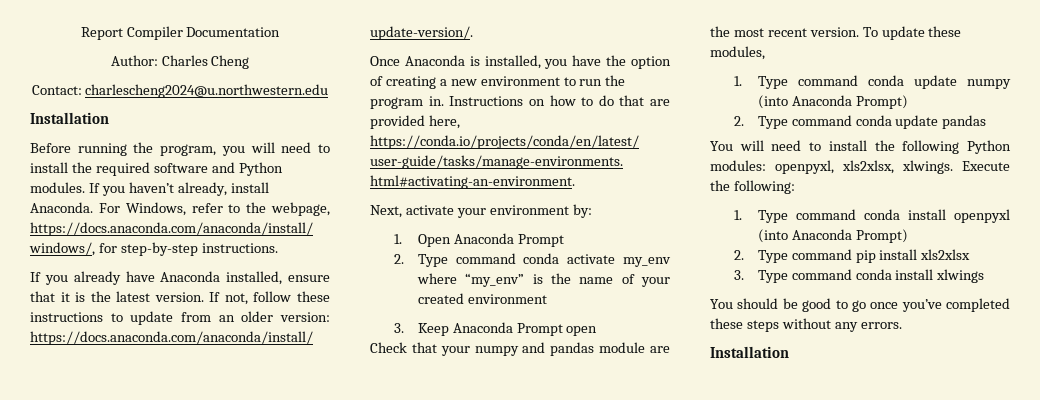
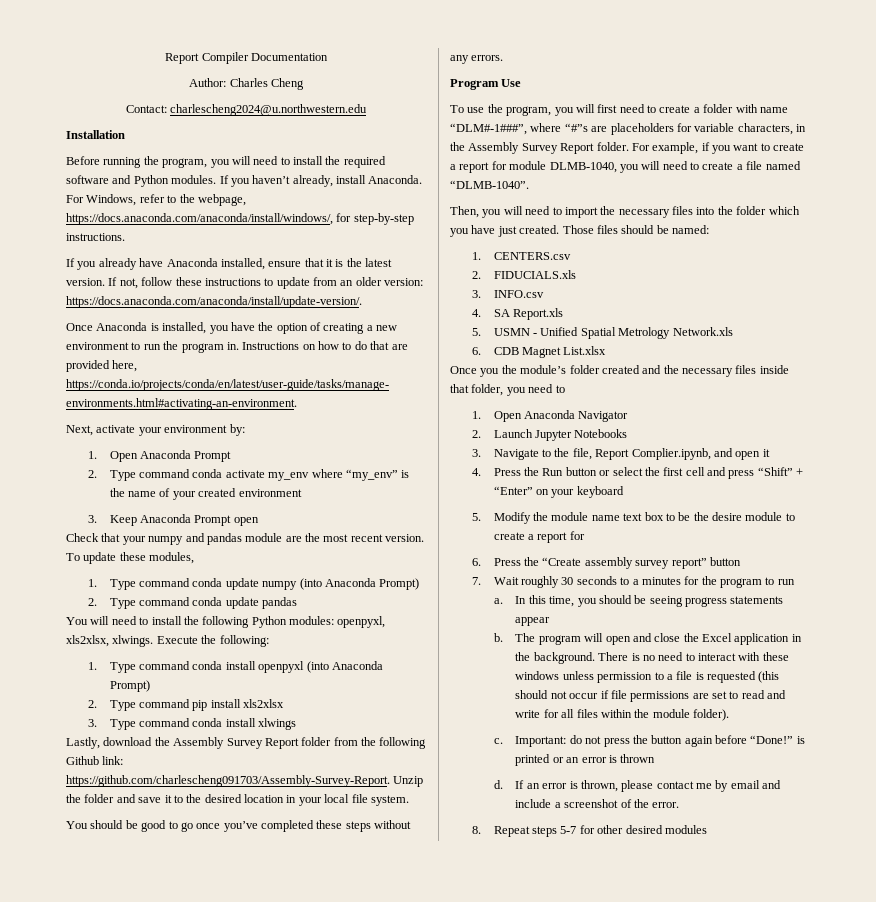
+ Lastly, download the Assembly Survey Report folder from the following Github link: https://github.com/charlescheng091703/Assembly-Survey-Report. Unzip the folder and save it to the desired location in your local file system.
  You should be good to go once you’ve completed these steps without any errors.
- Installation
+ Program Use
+ To use the program, you will first need to create a folder with name “DLM#-1###”, where “#”s are placeholders for variable characters, in the Assembly Survey Report folder. For example, if you want to create a report for module DLMB-1040, you will need to create a file named “DLMB-1040”.
+ Then, you will need to import the necessary files into the folder which you have just created. Those files should be named:
+ 1. CENTERS.csv
+ 2. FIDUCIALS.xls
+ 3. INFO.csv
+ 4. SA Report.xls
+ 5. USMN - Unified Spatial Metrology Network.xls
+ 6. CDB Magnet List.xlsx
+ Once you the module’s folder created and the necessary files inside that folder, you need to
+ 1. Open Anaconda Navigator
+ 2. Launch Jupyter Notebooks
+ 3. Navigate to the file, Report Complier.ipynb, and open it
+ 4. Press the Run button or select the first cell and press “Shift” + “Enter” on your keyboard
+ 5. Modify the module name text box to be the desire module to create a report for
+ 6. Press the “Create assembly survey report” button
+ 7. Wait roughly 30 seconds to a minutes for the program to run
+ a. In this time, you should be seeing progress statements appear
+ b. The program will open and close the Excel application in the background. There is no need to interact with these windows unless permission to a file is requested (this should not occur if file permissions are set to read and write for all files within the module folder).
+ c. Important: do not press the button again before “Done!” is printed or an error is thrown
+ d. If an error is thrown, please contact me by email and include a screenshot of the error.
+ 8. Repeat steps 5-7 for other desired modules

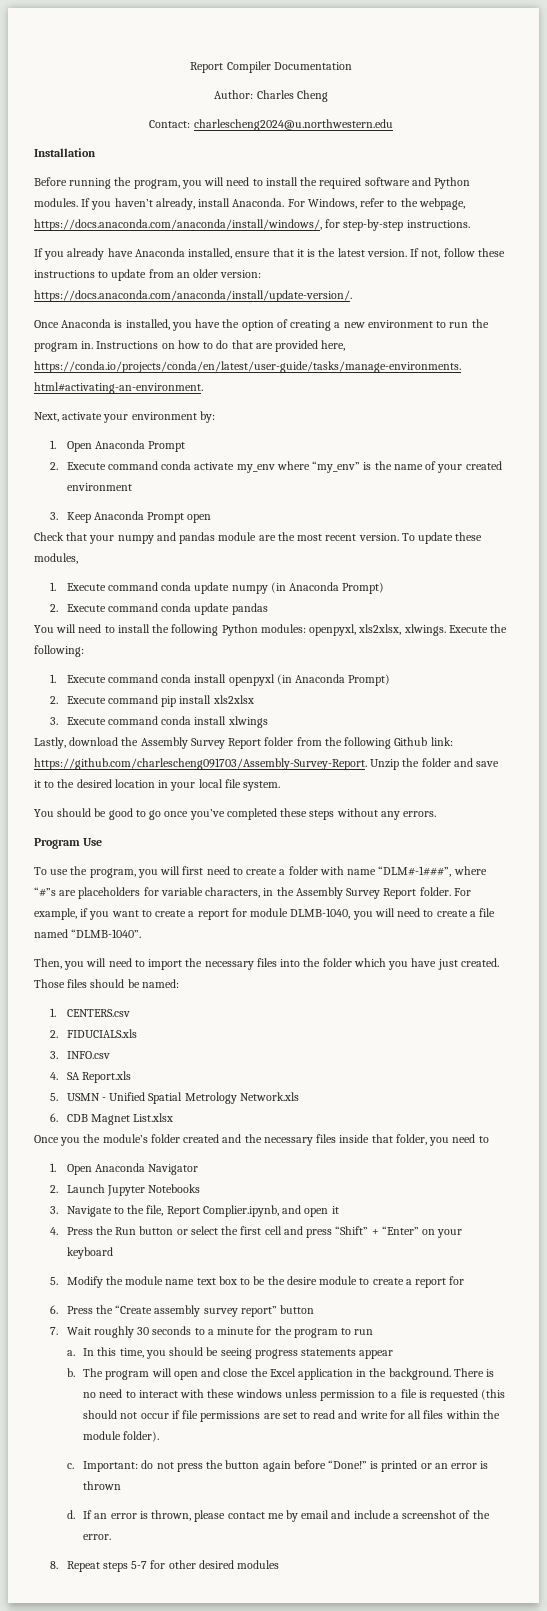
- 2. Type command conda activate my_env where “my_env” is the name of your created environment
+ 2. Execute command conda activate my_env where “my_env” is the name of your created environment
- 1. Type command conda update numpy (into Anaconda Prompt)
- 2. Type command conda update pandas
+ 1. Execute command conda update numpy (in Anaconda Prompt)
+ 2. Execute command conda update pandas
- 1. Type command conda install openpyxl (into Anaconda Prompt)
- 2. Type command pip install xls2xlsx
+ 1. Execute command conda install openpyxl (in Anaconda Prompt)
+ 2. Execute command pip install xls2xlsx
- 3. Type command conda install xlwings
+ 3. Execute command conda install xlwings
- 7. Wait roughly 30 seconds to a minutes for the program to run
+ 7. Wait roughly 30 seconds to a minute for the program to run

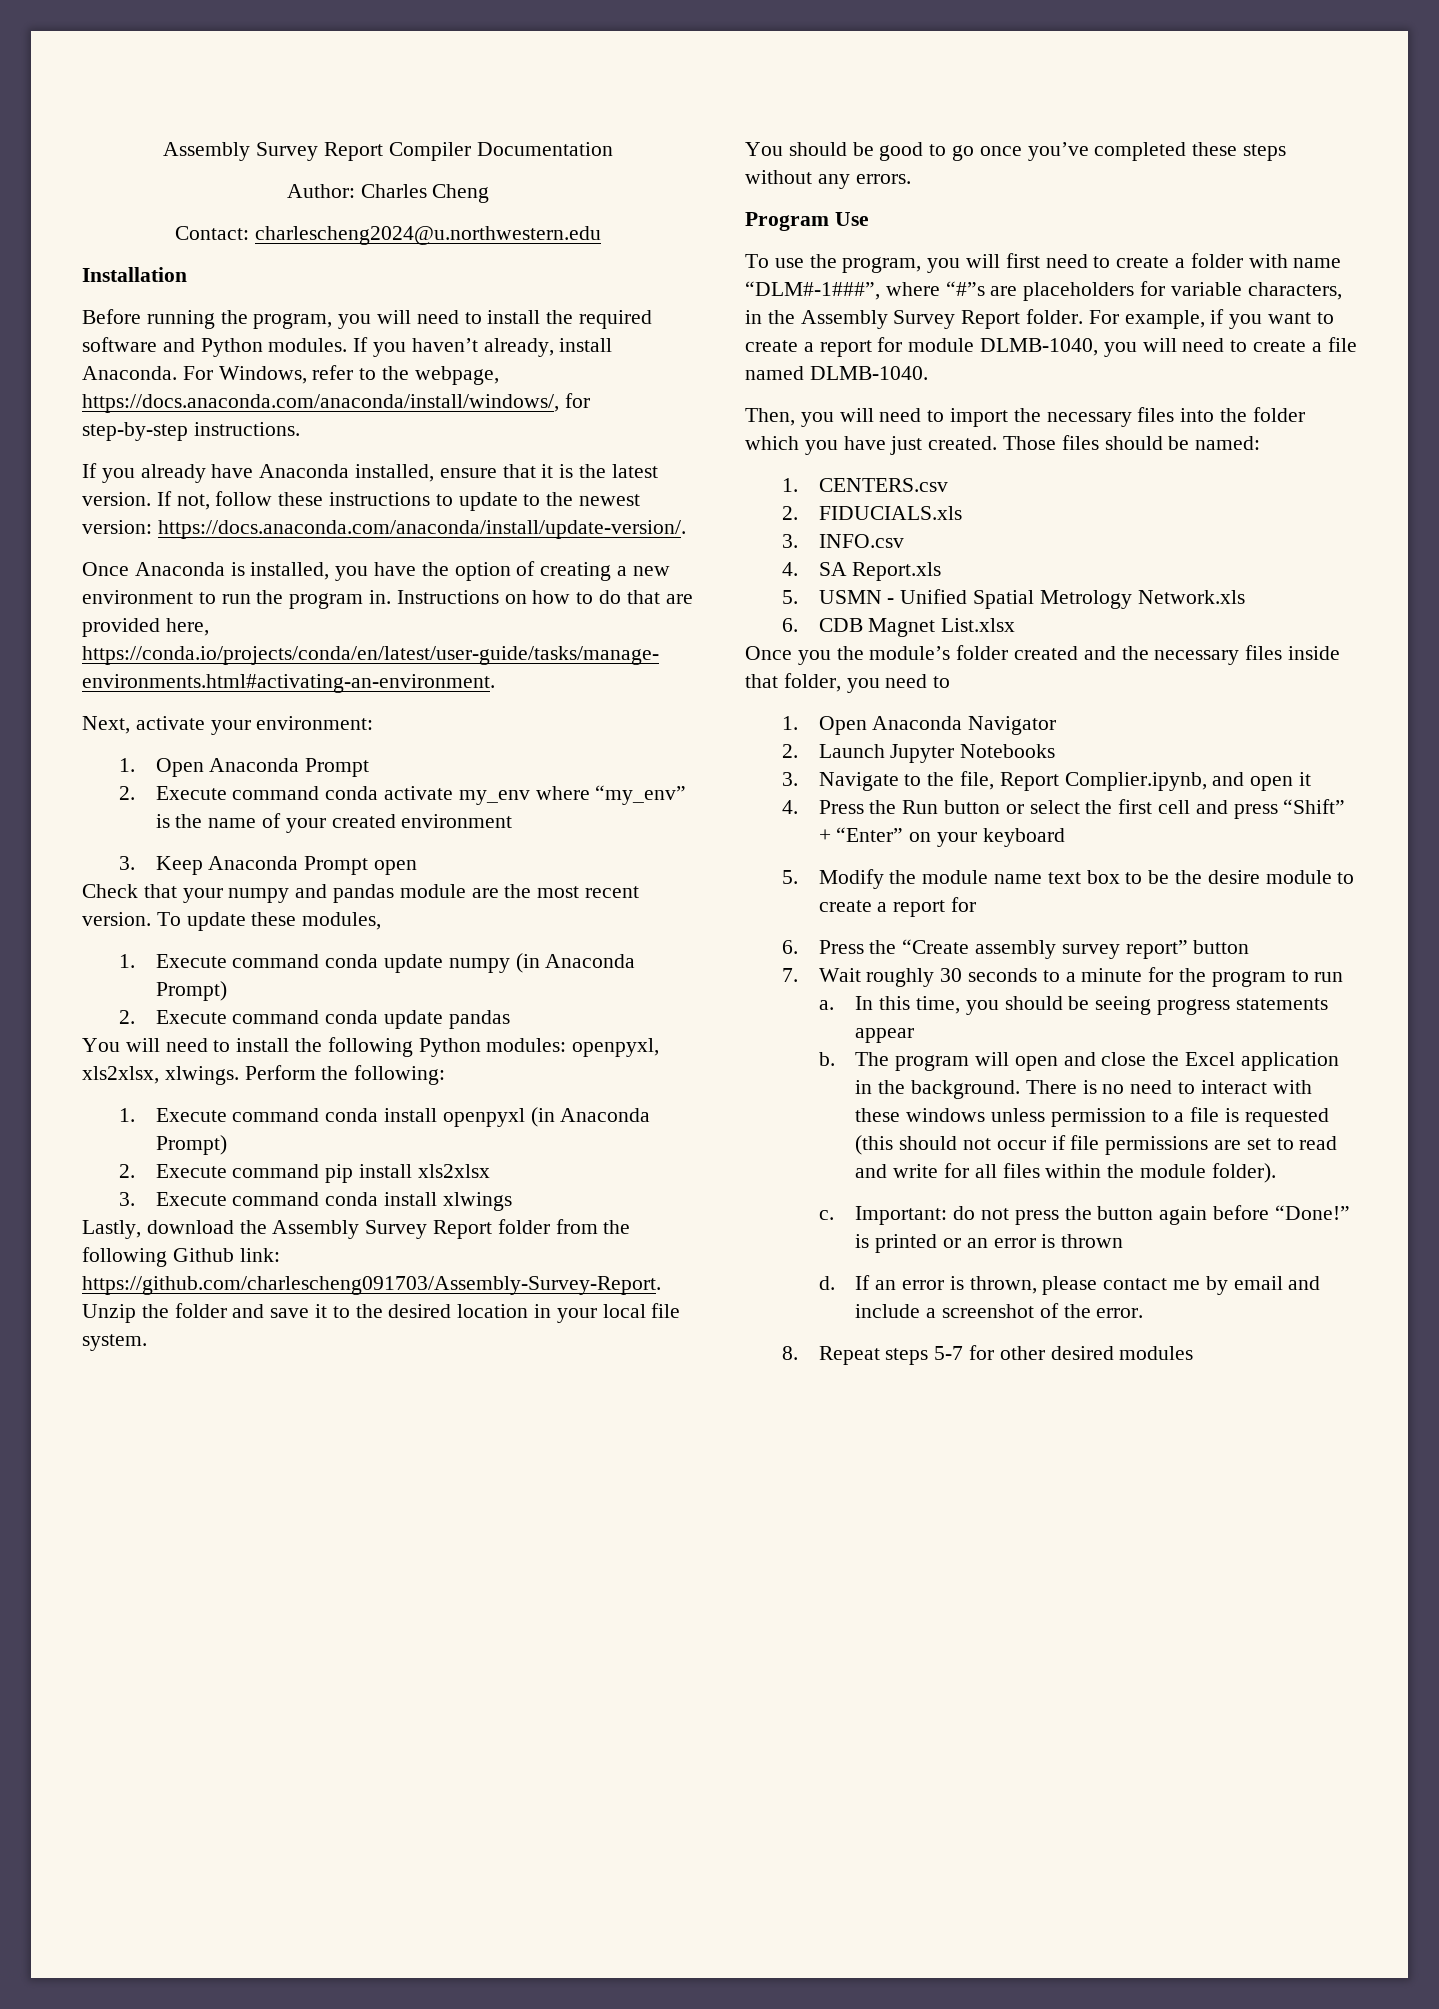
- Report Compiler Documentation
+ Assembly Survey Report Compiler Documentation
- If not, follow these instructions to update from an older version: https://docs.anaconda.com/anaconda/install/update-version/.
+ If not, follow these instructions to update to the newest version: https://docs.anaconda.com/anaconda/install/update-version/.
- Next, activate your environment by:
+ Next, activate your environment:
- Execute the following:
+ Perform the following:
- For example, if you want to create a report for module DLMB-1040, you will need to create a file named “DLMB-1040”.
+ For example, if you want to create a report for module DLMB-1040, you will need to create a file named DLMB-1040.

